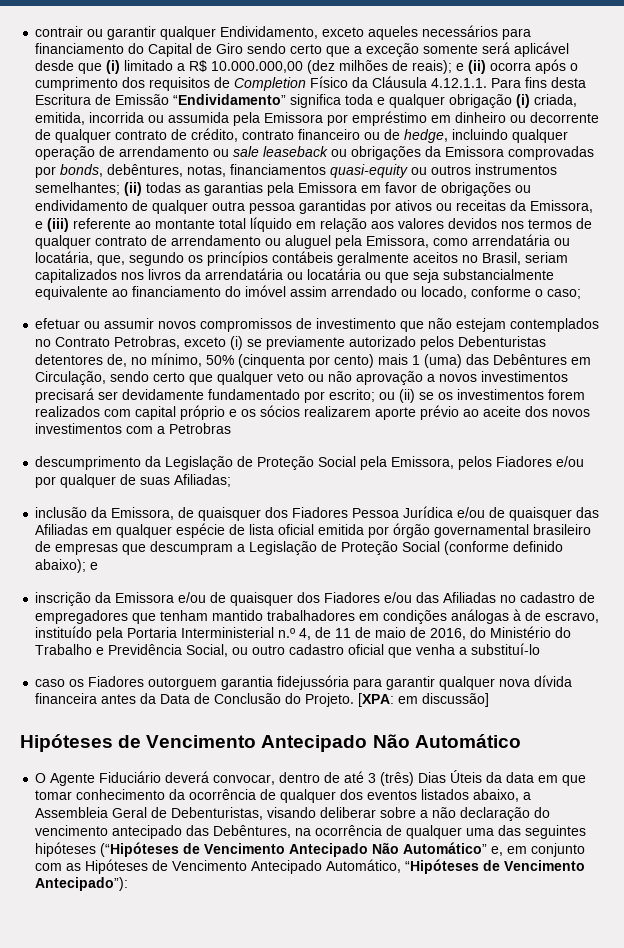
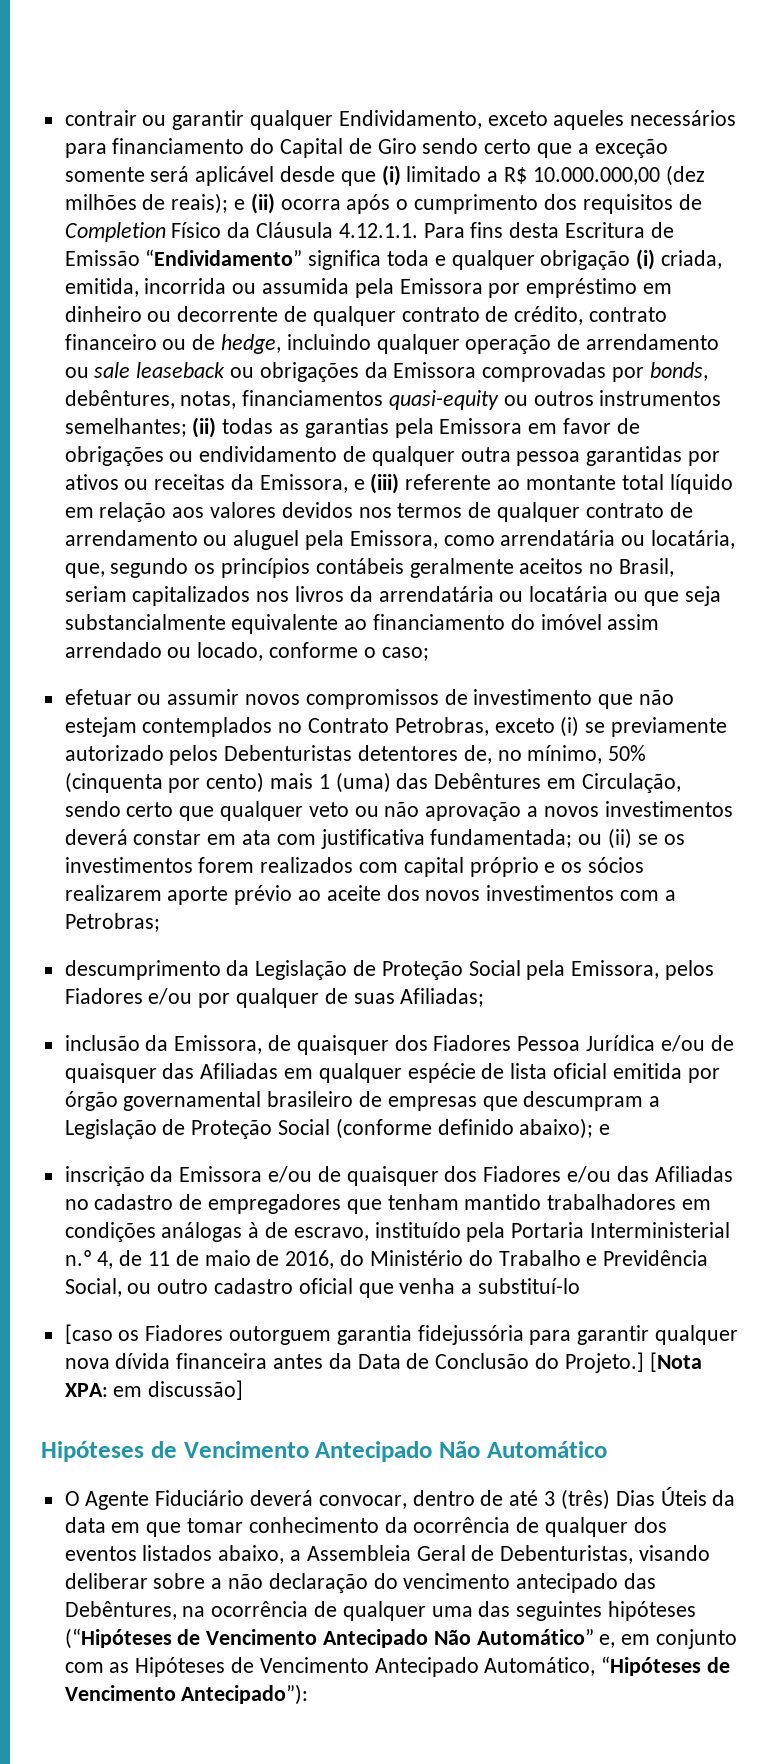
- efetuar ou assumir novos compromissos de investimento que não estejam contemplados no Contrato Petrobras, exceto (i) se previamente autorizado pelos Debenturistas detentores de, no mínimo, 50% (cinquenta por cento) mais 1 (uma) das Debêntures em Circulação, sendo certo que qualquer veto ou não aprovação a novos investimentos precisará ser devidamente fundamentado por escrito;
+ efetuar ou assumir novos compromissos de investimento que não estejam contemplados no Contrato Petrobras, exceto (i) se previamente autorizado pelos Debenturistas detentores de, no mínimo, 50% (cinquenta por cento) mais 1 (uma) das Debêntures em Circulação, sendo certo que qualquer veto ou não aprovação a novos investimentos deverá constar em ata com justificativa fundamentada;
- ou (ii) se os investimentos forem realizados com capital próprio e os sócios realizarem aporte prévio ao aceite dos novos investimentos com a Petrobras
+ ou (ii) se os investimentos forem realizados com capital próprio e os sócios realizarem aporte prévio ao aceite dos novos investimentos com a Petrobras;
- caso os Fiadores outorguem garantia fidejussória para garantir qualquer nova dívida financeira antes da Data de Conclusão do Projeto. [XPA: em discussão]
+ [caso os Fiadores outorguem garantia fidejussória para garantir qualquer nova dívida financeira antes da Data de Conclusão do Projeto.] [Nota XPA: em discussão]

